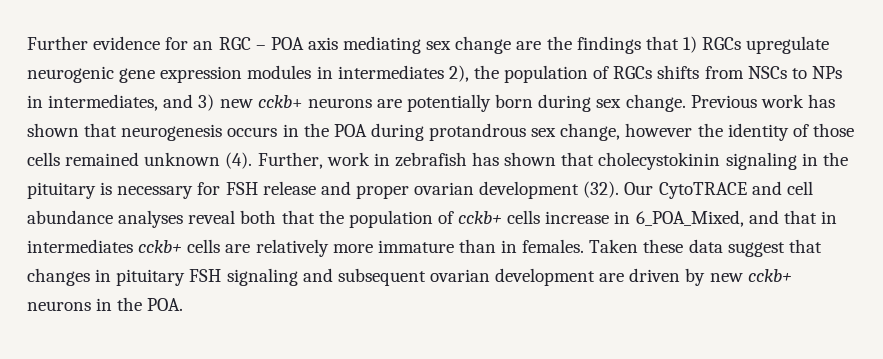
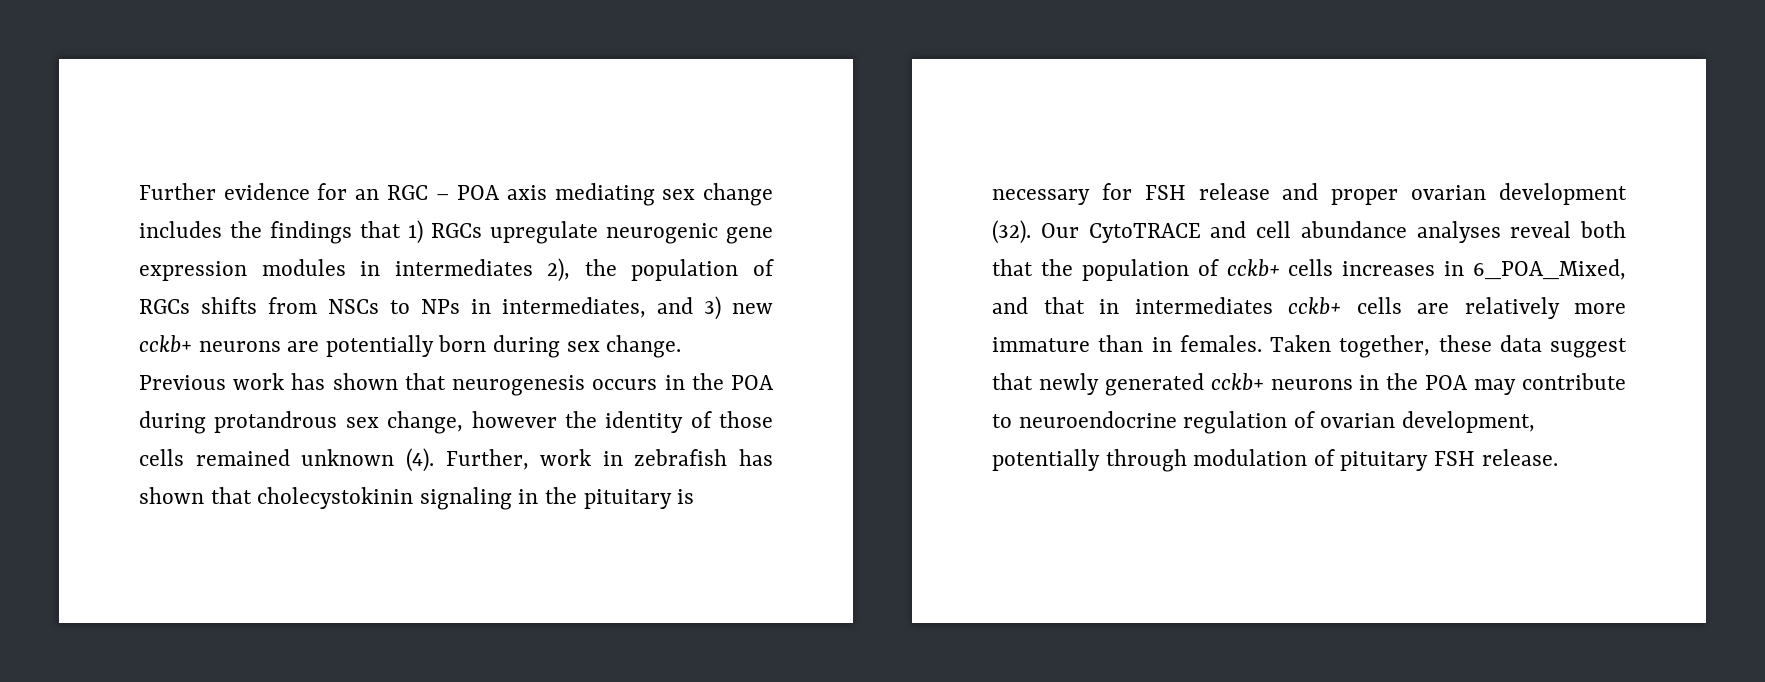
- Further evidence for an RGC – POA axis mediating sex change are the findings that 1) RGCs upregulate neurogenic gene expression modules in intermediates 2), the population of RGCs shifts from NSCs to NPs in intermediates, and 3) new cckb+ neurons are potentially born during sex change.
+ Further evidence for an RGC – POA axis mediating sex change includes the findings that 1) RGCs upregulate neurogenic gene expression modules in intermediates 2), the population of RGCs shifts from NSCs to NPs in intermediates, and 3) new cckb+ neurons are potentially born during sex change.
- Our CytoTRACE and cell abundance analyses reveal both that the population of cckb+ cells increase in 6_POA_Mixed, and that in intermediates cckb+ cells are relatively more immature than in females.
+ Our CytoTRACE and cell abundance analyses reveal both that the population of cckb+ cells increases in 6_POA_Mixed, and that in intermediates cckb+ cells are relatively more immature than in females.
- Taken these data suggest that changes in pituitary FSH signaling and subsequent ovarian development are driven by new cckb+ neurons in the POA.
+ Taken together, these data suggest that newly generated cckb+ neurons in the POA may contribute to neuroendocrine regulation of ovarian development, potentially through modulation of pituitary FSH release.

